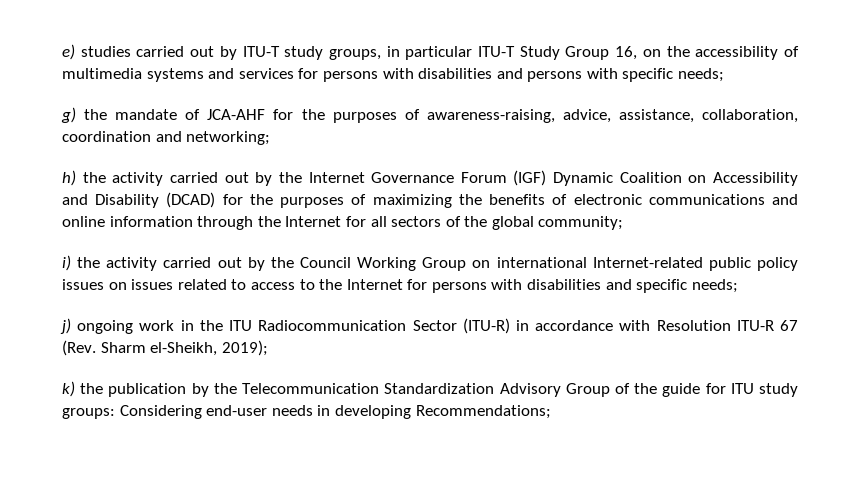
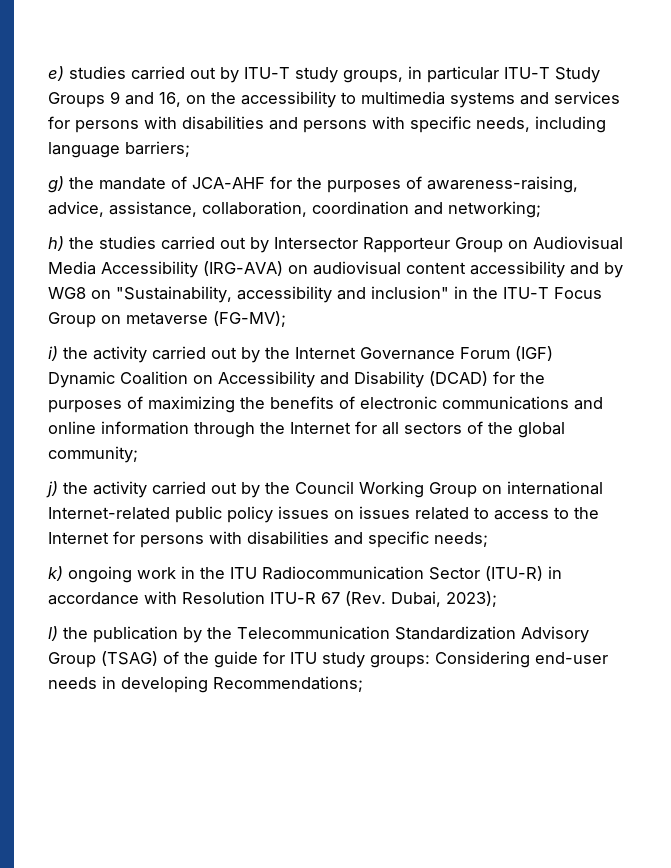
- e) studies carried out by ITU-T study groups, in particular ITU-T Study Group 16, on the accessibility of multimedia systems and services for persons with disabilities and persons with specific needs;
+ e) studies carried out by ITU-T study groups, in particular ITU-T Study Groups 9 and 16, on the accessibility to multimedia systems and services for persons with disabilities and persons with specific needs, including language barriers;
- h) the activity carried out by the Internet Governance Forum (IGF) Dynamic Coalition on Accessibility and Disability (DCAD) for the purposes of maximizing the benefits of electronic communications and online information through the Internet for all sectors of the global community;
+ h) the studies carried out by Intersector Rapporteur Group on Audiovisual Media Accessibility (IRG-AVA) on audiovisual content accessibility and by WG8 on "Sustainability, accessibility and inclusion" in the ITU-T Focus Group on metaverse (FG-MV);
+ i) the activity carried out by the Internet Governance Forum (IGF) Dynamic Coalition on Accessibility and Disability (DCAD) for the purposes of maximizing the benefits of electronic communications and online information through the Internet for all sectors of the global community;
- i) the activity carried out by the Council Working Group on international Internet-related public policy issues on issues related to access to the Internet for persons with disabilities and specific needs;
+ j) the activity carried out by the Council Working Group on international Internet-related public policy issues on issues related to access to the Internet for persons with disabilities and specific needs;
- j) ongoing work in the ITU Radiocommunication Sector (ITU-R) in accordance with Resolution ITU-R 67 (Rev. Sharm el-Sheikh, 2019);
- k) the publication by the Telecommunication Standardization Advisory Group of the guide for ITU study groups: Considering end-user needs in developing Recommendations;
+ k) ongoing work in the ITU Radiocommunication Sector (ITU-R) in accordance with Resolution ITU-R 67 (Rev. Dubai, 2023);
+ l) the publication by the Telecommunication Standardization Advisory Group (TSAG) of the guide for ITU study groups: Considering end-user needs in developing Recommendations;

